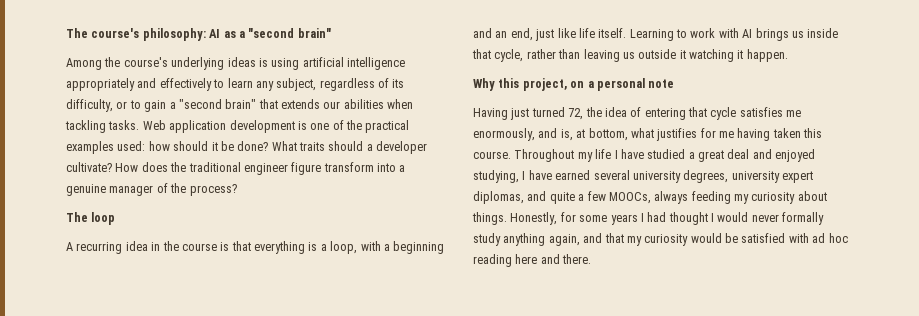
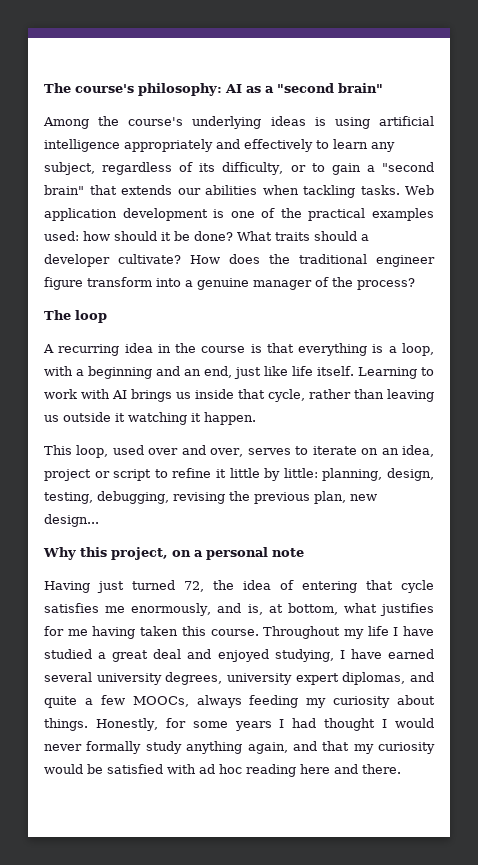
+ This loop, used over and over, serves to iterate on an idea, project or script to refine it little by little: planning, design, testing, debugging, revising the previous plan, new design...

